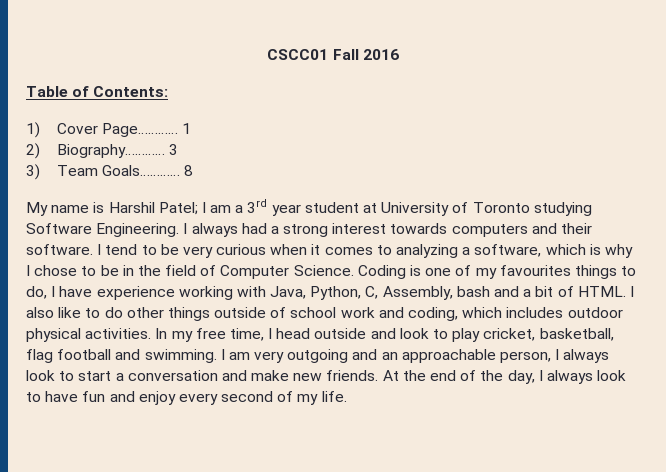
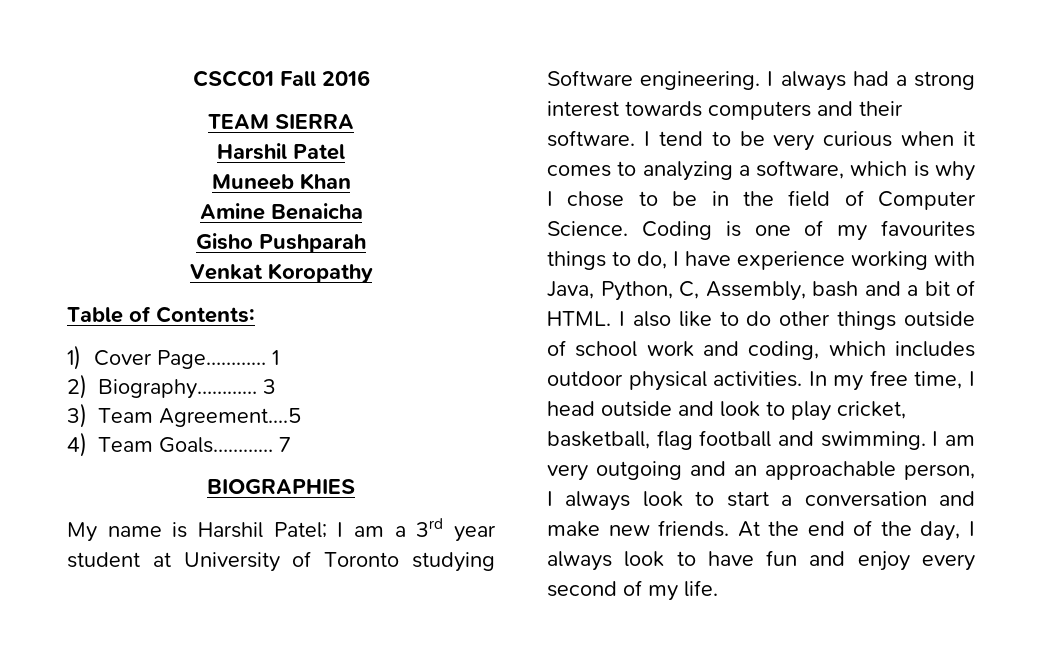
+ TEAM SIERRA
+ Harshil Patel
+ Muneeb Khan
+ Amine Benaicha
+ Gisho Pushparah
+ Venkat Koropathy
- 3) Team Goals………… 8
+ 3) Team Agreement....5
+ 4) Team Goals………… 7
+ BIOGRAPHIES
- My name is Harshil Patel; I am a 3rd year student at University of Toronto studying Software Engineering.
+ My name is Harshil Patel; I am a 3rd year student at University of Toronto studying Software engineering.

